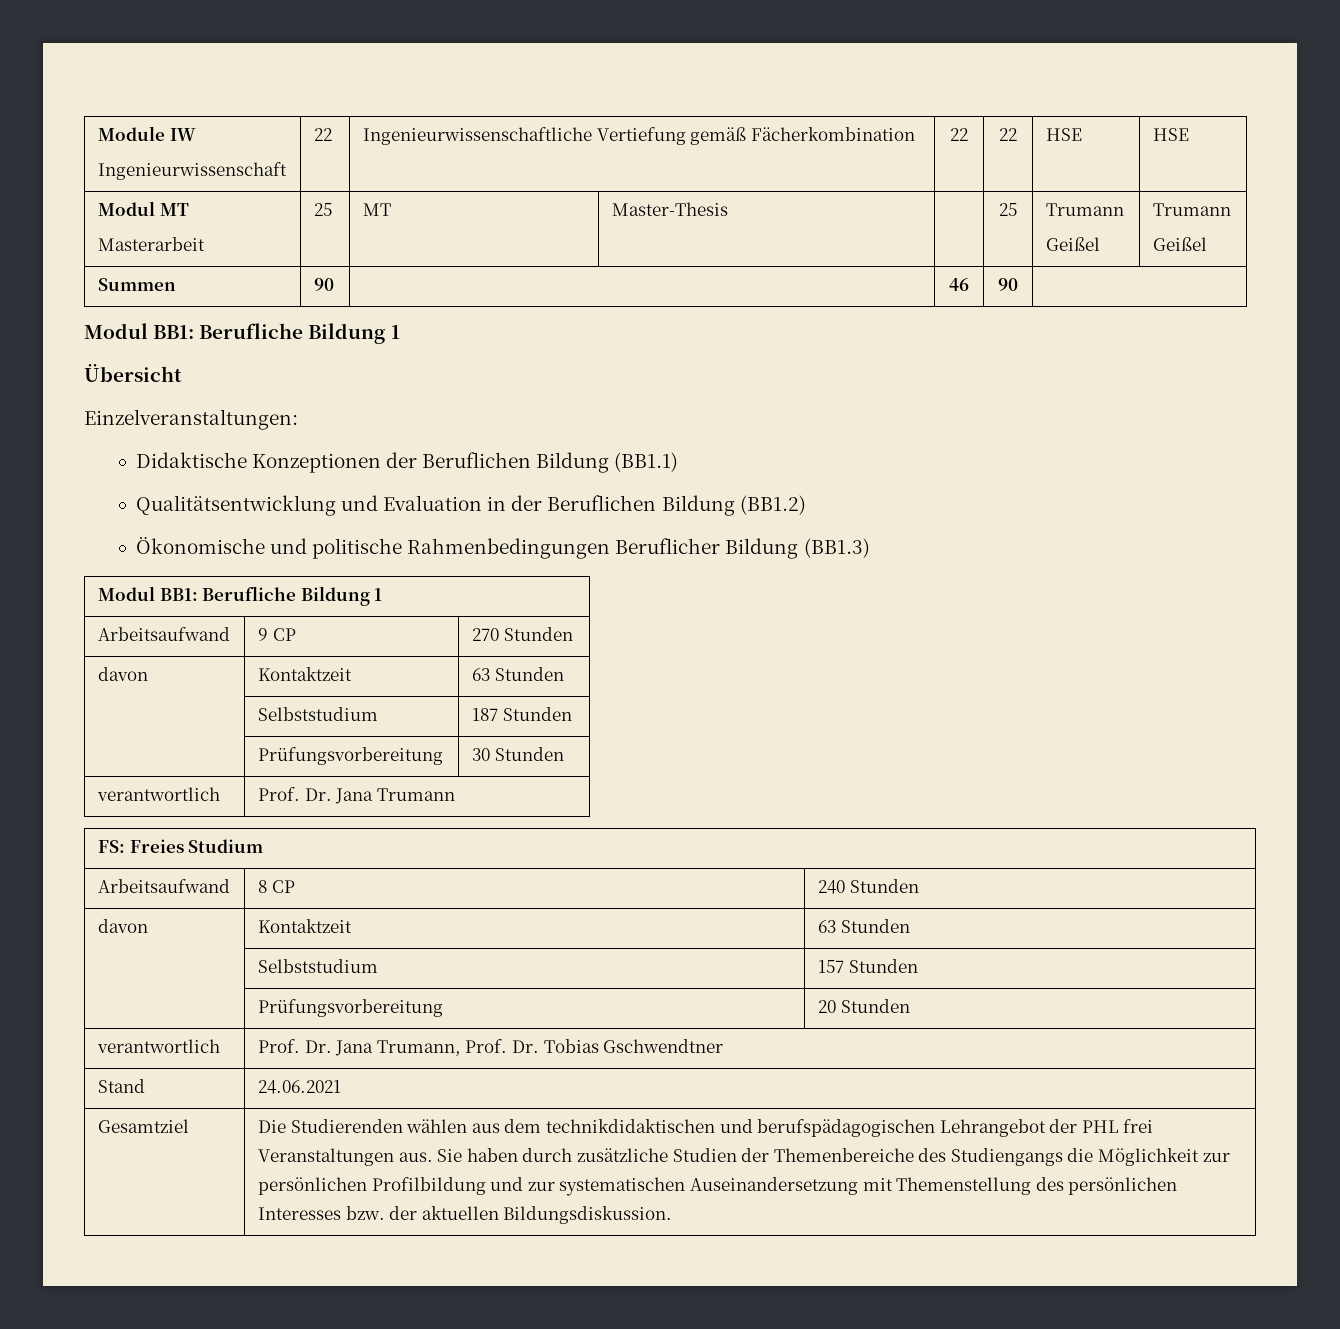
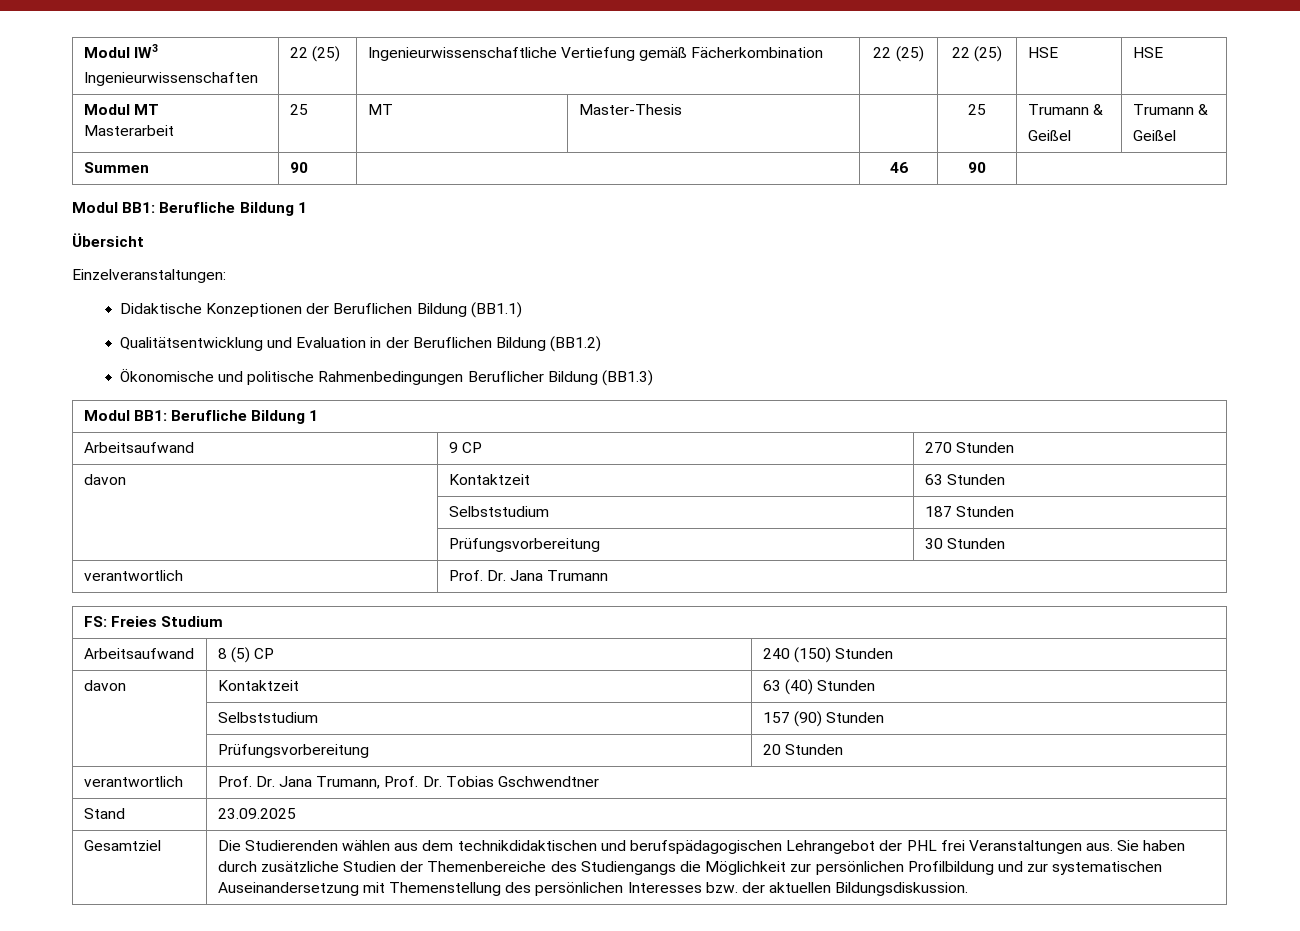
- Module IW
- Ingenieurwissenschaft | 22 | Ingenieurwissenschaftliche Vertiefung gemäß Fächerkombination | 22 | 22 | HSE | HSE
+ Modul IW3
+ Ingenieurwissenschaften | 22 (25) | Ingenieurwissenschaftliche Vertiefung gemäß Fächerkombination | 22 (25) | 22 (25) | HSE | HSE
  Modul MT
- Masterarbeit | 25 | MT | Master-Thesis | | 25 | Trumann
- Geißel | Trumann
+ Masterarbeit | 25 | MT | Master-Thesis | | 25 | Trumann &
+ Geißel | Trumann &
- Arbeitsaufwand | 8 CP | 240 Stunden
- davon | Kontaktzeit | 63 Stunden
+ Arbeitsaufwand | 8 (5) CP | 240 (150) Stunden
+ davon | Kontaktzeit | 63 (40) Stunden
- | Selbststudium | 157 Stunden
+ | Selbststudium | 157 (90) Stunden
- Stand | 24.06.2021
+ Stand | 23.09.2025

